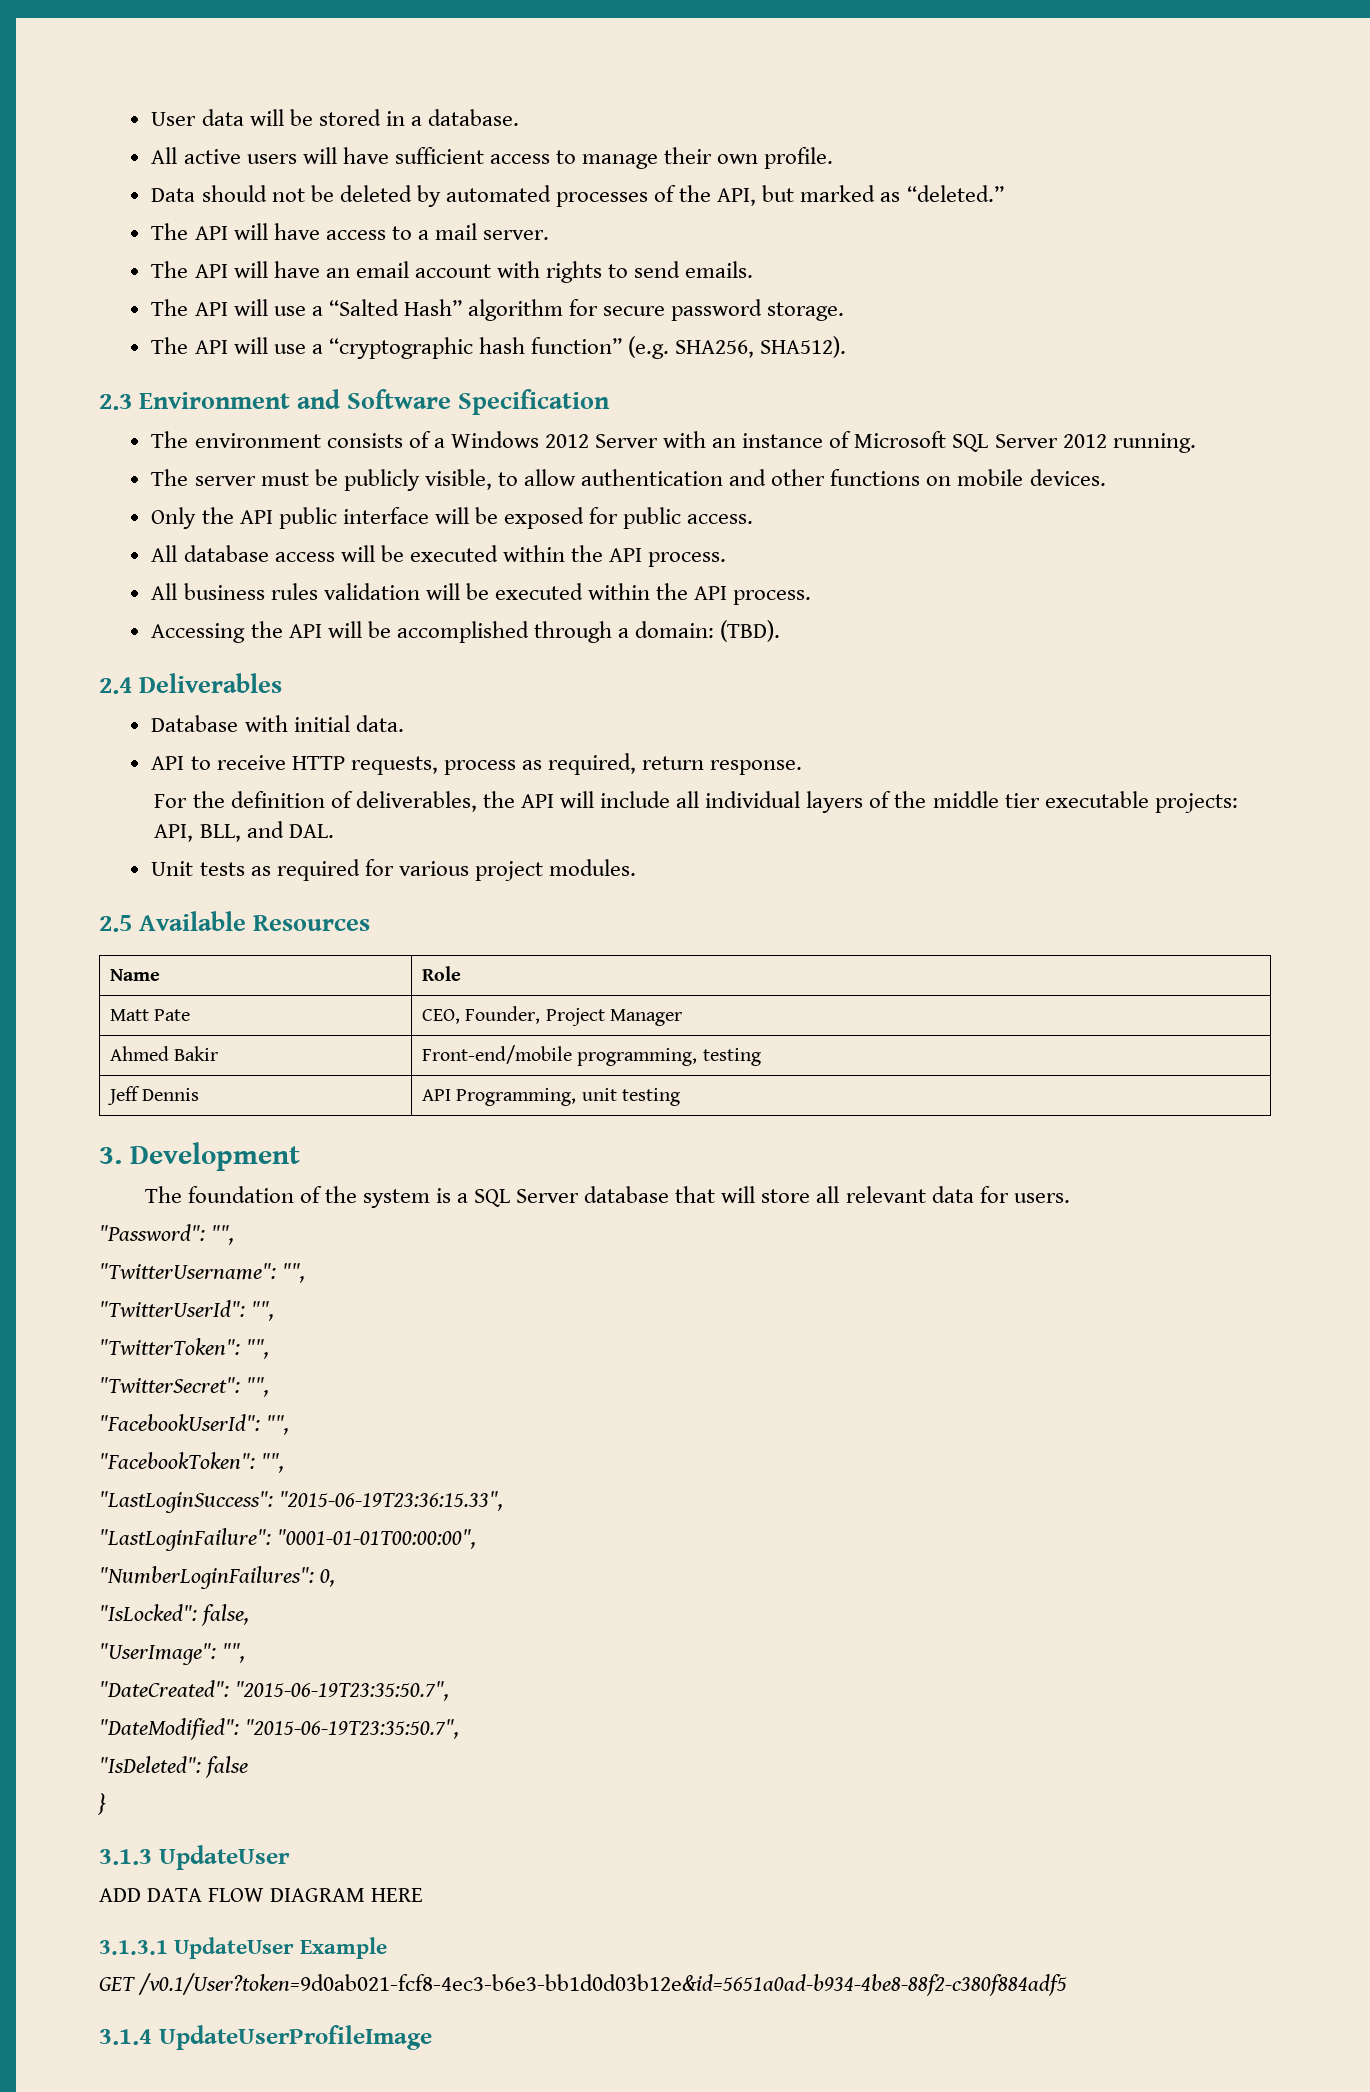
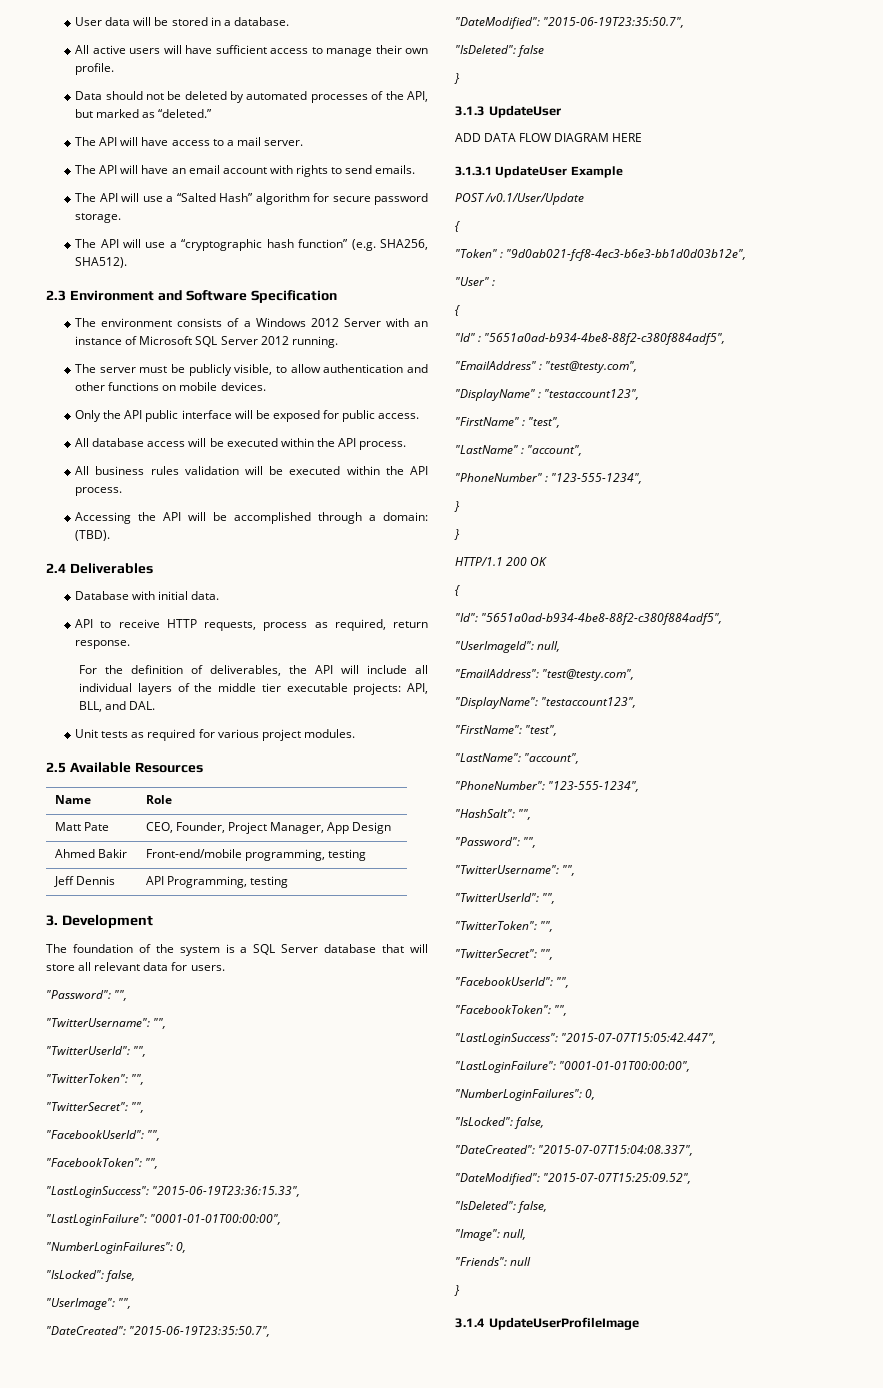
- Matt Pate | CEO, Founder, Project Manager
+ Matt Pate | CEO, Founder, Project Manager, App Design
- Jeff Dennis | API Programming, unit testing
+ Jeff Dennis | API Programming, testing
- GET /v0.1/User?token=9d0ab021-fcf8-4ec3-b6e3-bb1d0d03b12e&id=5651a0ad-b934-4be8-88f2-c380f884adf5
+ POST /v0.1/User/Update
+ {
+ "Token" : "9d0ab021-fcf8-4ec3-b6e3-bb1d0d03b12e",
+ "User" :
+ {
+ "Id" : "5651a0ad-b934-4be8-88f2-c380f884adf5",
+ "EmailAddress" : "test@testy.com",
+ "DisplayName" : "testaccount123",
+ "FirstName" : "test",
+ "LastName" : "account",
+ "PhoneNumber" : "123-555-1234",
+ }
+ }
+ HTTP/1.1 200 OK
+ {
+ "Id": "5651a0ad-b934-4be8-88f2-c380f884adf5",
+ "UserImageId": null,
+ "EmailAddress": "test@testy.com",
+ "DisplayName": "testaccount123",
+ "FirstName": "test",
+ "LastName": "account",
+ "PhoneNumber": "123-555-1234",
+ "HashSalt": "",
+ "Password": "",
+ "TwitterUsername": "",
+ "TwitterUserId": "",
+ "TwitterToken": "",
+ "TwitterSecret": "",
+ "FacebookUserId": "",
+ "FacebookToken": "",
+ "LastLoginSuccess": "2015-07-07T15:05:42.447",
+ "LastLoginFailure": "0001-01-01T00:00:00",
+ "NumberLoginFailures": 0,
+ "IsLocked": false,
+ "DateCreated": "2015-07-07T15:04:08.337",
+ "DateModified": "2015-07-07T15:25:09.52",
+ "IsDeleted": false,
+ "Image": null,
+ "Friends": null
+ }

